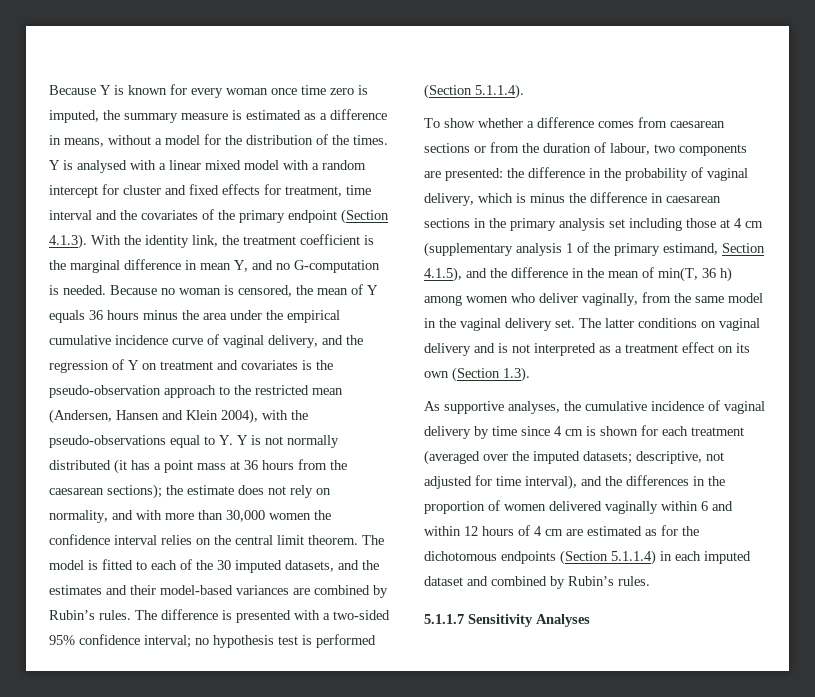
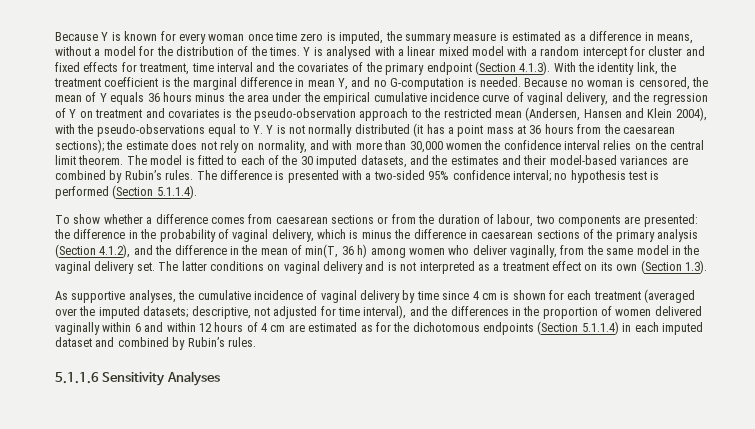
- the difference in the probability of vaginal delivery, which is minus the difference in caesarean sections in the primary analysis set including those at 4 cm (supplementary analysis 1 of the primary estimand, Section 4.1.5), and the difference in the mean of min(T, 36 h) among women who deliver vaginally, from the same model in the vaginal delivery set.
+ the difference in the probability of vaginal delivery, which is minus the difference in caesarean sections of the primary analysis (Section 4.1.2), and the difference in the mean of min(T, 36 h) among women who deliver vaginally, from the same model in the vaginal delivery set.
- 5.1.1.7 Sensitivity Analyses
+ 5.1.1.6 Sensitivity Analyses

